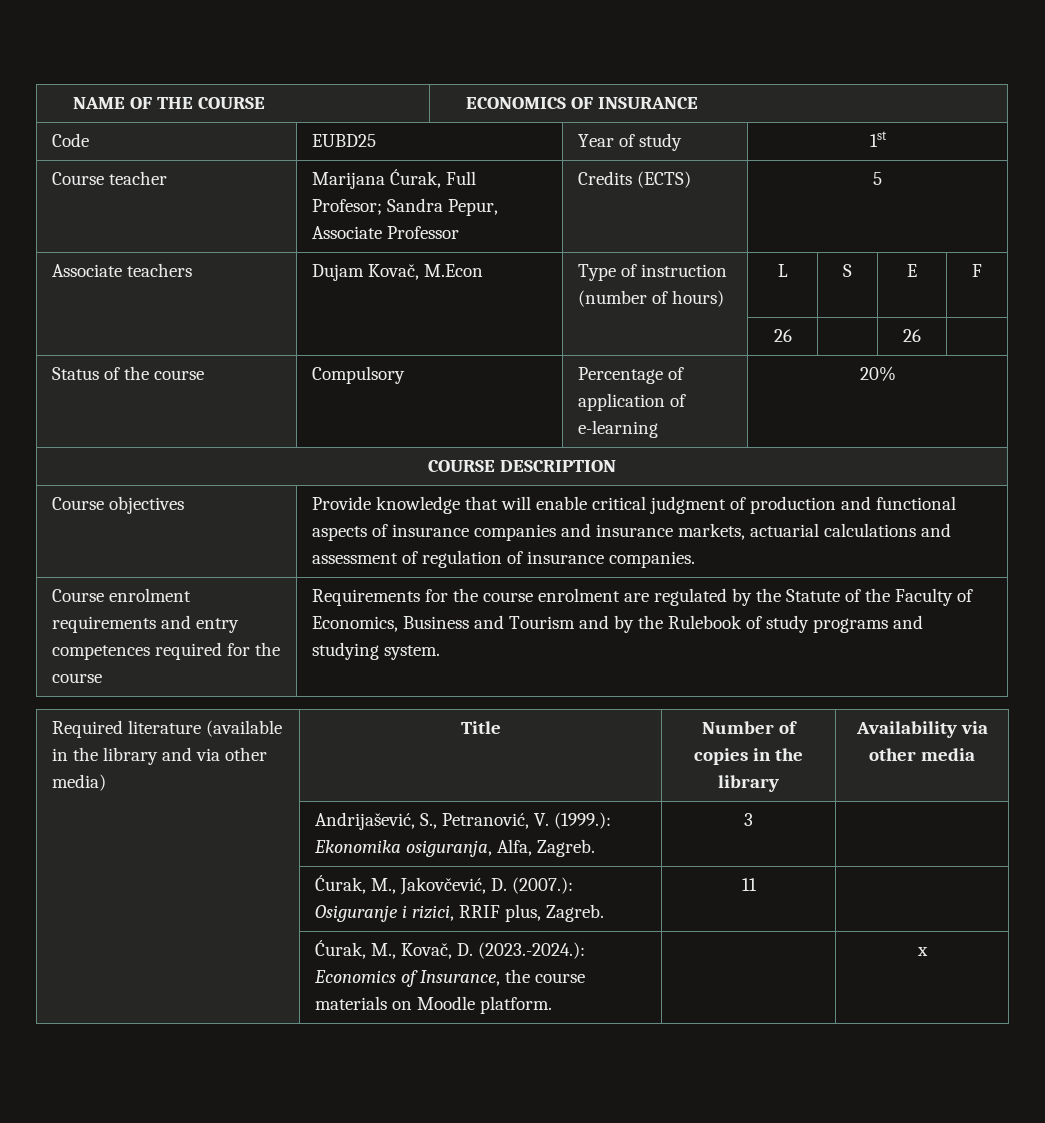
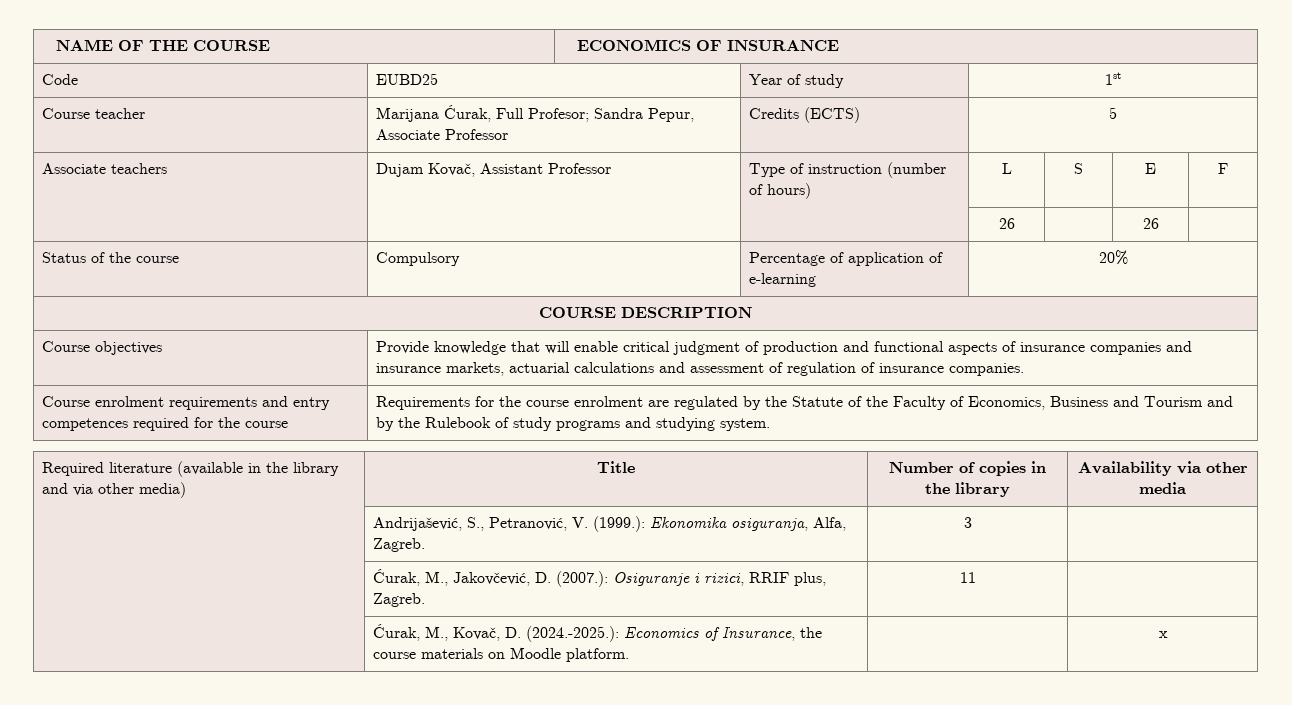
- Associate teachers | Dujam Kovač, M.Econ | Type of instruction (number of hours) | L | S | E | F
+ Associate teachers | Dujam Kovač, Assistant Professor | Type of instruction (number of hours) | L | S | E | F
- | Ćurak, M., Kovač, D. (2023.-2024.): Economics of Insurance, the course materials on Moodle platform. | | x
+ | Ćurak, M., Kovač, D. (2024.-2025.): Economics of Insurance, the course materials on Moodle platform. | | x

